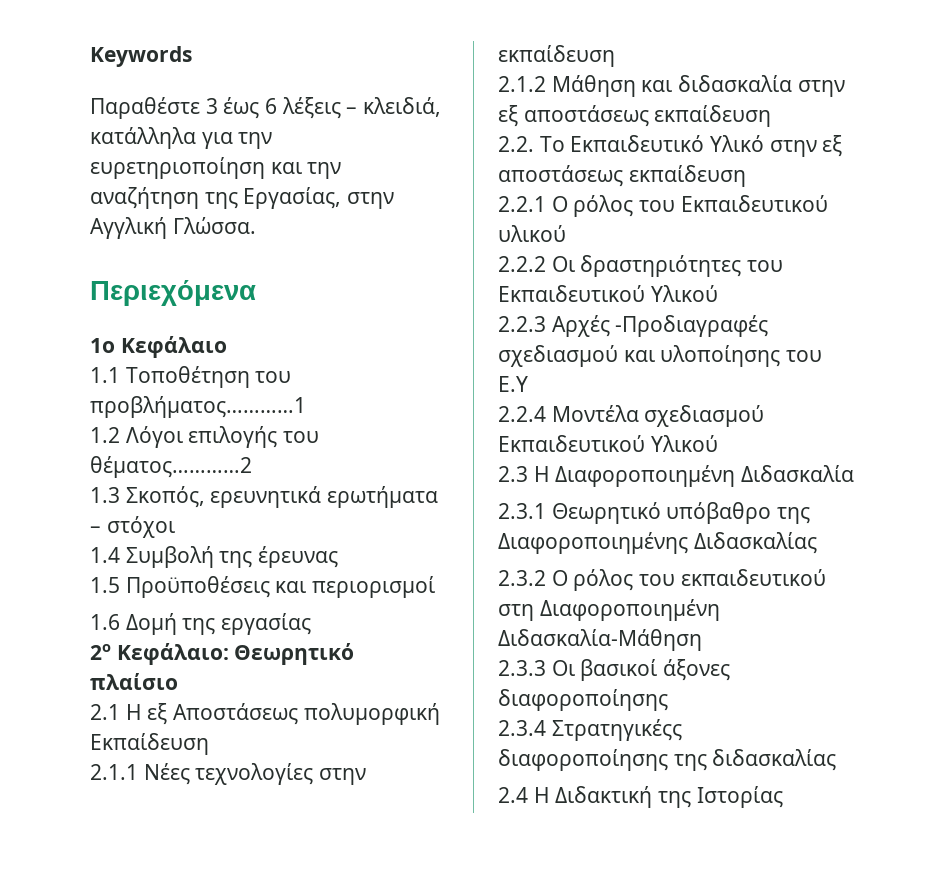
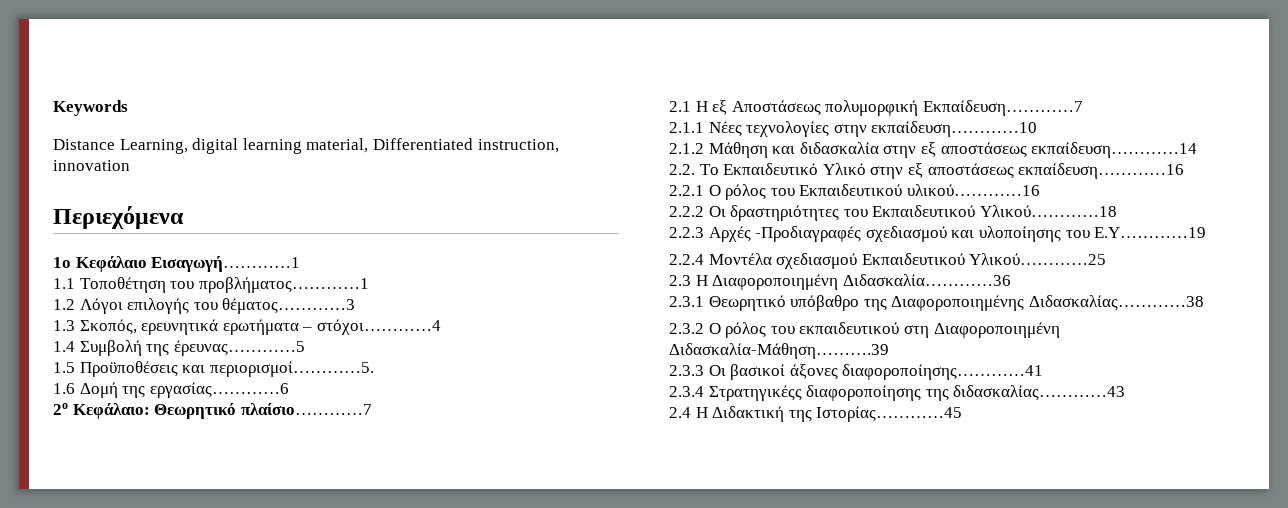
- Παραθέστε 3 έως 6 λέξεις – κλειδιά, κατάλληλα για την ευρετηριοποίηση και την αναζήτηση της Εργασίας, στην Αγγλική Γλώσσα.
+ Distance Learning, digital learning material, Differentiated instruction, innovation
- 1ο Κεφάλαιο
+ 1ο Κεφάλαιο Εισαγωγή…………1
- 1.2 Λόγοι επιλογής του θέματος…………2
+ 1.2 Λόγοι επιλογής του θέματος…………3
- 1.3 Σκοπός, ερευνητικά ερωτήματα – στόχοι
+ 1.3 Σκοπός, ερευνητικά ερωτήματα – στόχοι…………4
- 1.4 Συμβολή της έρευνας
+ 1.4 Συμβολή της έρευνας…………5
- 1.5 Προϋποθέσεις και περιορισμοί
+ 1.5 Προϋποθέσεις και περιορισμοί…………5.
- 1.6 Δομή της εργασίας
+ 1.6 Δομή της εργασίας…………6
- 2ο Κεφάλαιο: Θεωρητικό πλαίσιο
+ 2ο Κεφάλαιο: Θεωρητικό πλαίσιο…………7
- 2.1 Η εξ Αποστάσεως πολυμορφική Εκπαίδευση
+ 2.1 Η εξ Αποστάσεως πολυμορφική Εκπαίδευση…………7
- 2.1.1 Νέες τεχνολογίες στην εκπαίδευση
+ 2.1.1 Νέες τεχνολογίες στην εκπαίδευση…………10
- 2.1.2 Μάθηση και διδασκαλία στην εξ αποστάσεως εκπαίδευση
+ 2.1.2 Μάθηση και διδασκαλία στην εξ αποστάσεως εκπαίδευση…………14
- 2.2. Το Εκπαιδευτικό Υλικό στην εξ αποστάσεως εκπαίδευση
+ 2.2. Το Εκπαιδευτικό Υλικό στην εξ αποστάσεως εκπαίδευση…………16
- 2.2.1 Ο ρόλος του Εκπαιδευτικού υλικού
+ 2.2.1 Ο ρόλος του Εκπαιδευτικού υλικού…………16
- 2.2.2 Οι δραστηριότητες του Εκπαιδευτικού Υλικού
+ 2.2.2 Οι δραστηριότητες του Εκπαιδευτικού Υλικού…………18
- 2.2.3 Αρχές -Προδιαγραφές σχεδιασμού και υλοποίησης του Ε.Υ
+ 2.2.3 Αρχές -Προδιαγραφές σχεδιασμού και υλοποίησης του Ε.Υ…………19
- 2.2.4 Μοντέλα σχεδιασμού Εκπαιδευτικού Υλικού
+ 2.2.4 Μοντέλα σχεδιασμού Εκπαιδευτικού Υλικού…………25
- 2.3 Η Διαφοροποιημένη Διδασκαλία
+ 2.3 Η Διαφοροποιημένη Διδασκαλία…………36
- 2.3.1 Θεωρητικό υπόβαθρο της Διαφοροποιημένης Διδασκαλίας
+ 2.3.1 Θεωρητικό υπόβαθρο της Διαφοροποιημένης Διδασκαλίας…………38
- 2.3.2 Ο ρόλος του εκπαιδευτικού στη Διαφοροποιημένη Διδασκαλία-Μάθηση
+ 2.3.2 Ο ρόλος του εκπαιδευτικού στη Διαφοροποιημένη Διδασκαλία-Μάθηση……….39
- 2.3.3 Οι βασικοί άξονες διαφοροποίησης
+ 2.3.3 Οι βασικοί άξονες διαφοροποίησης…………41
- 2.3.4 Στρατηγικέςς διαφοροποίησης της διδασκαλίας
+ 2.3.4 Στρατηγικέςς διαφοροποίησης της διδασκαλίας…………43
- 2.4 Η Διδακτική της Ιστορίας
+ 2.4 Η Διδακτική της Ιστορίας…………45

